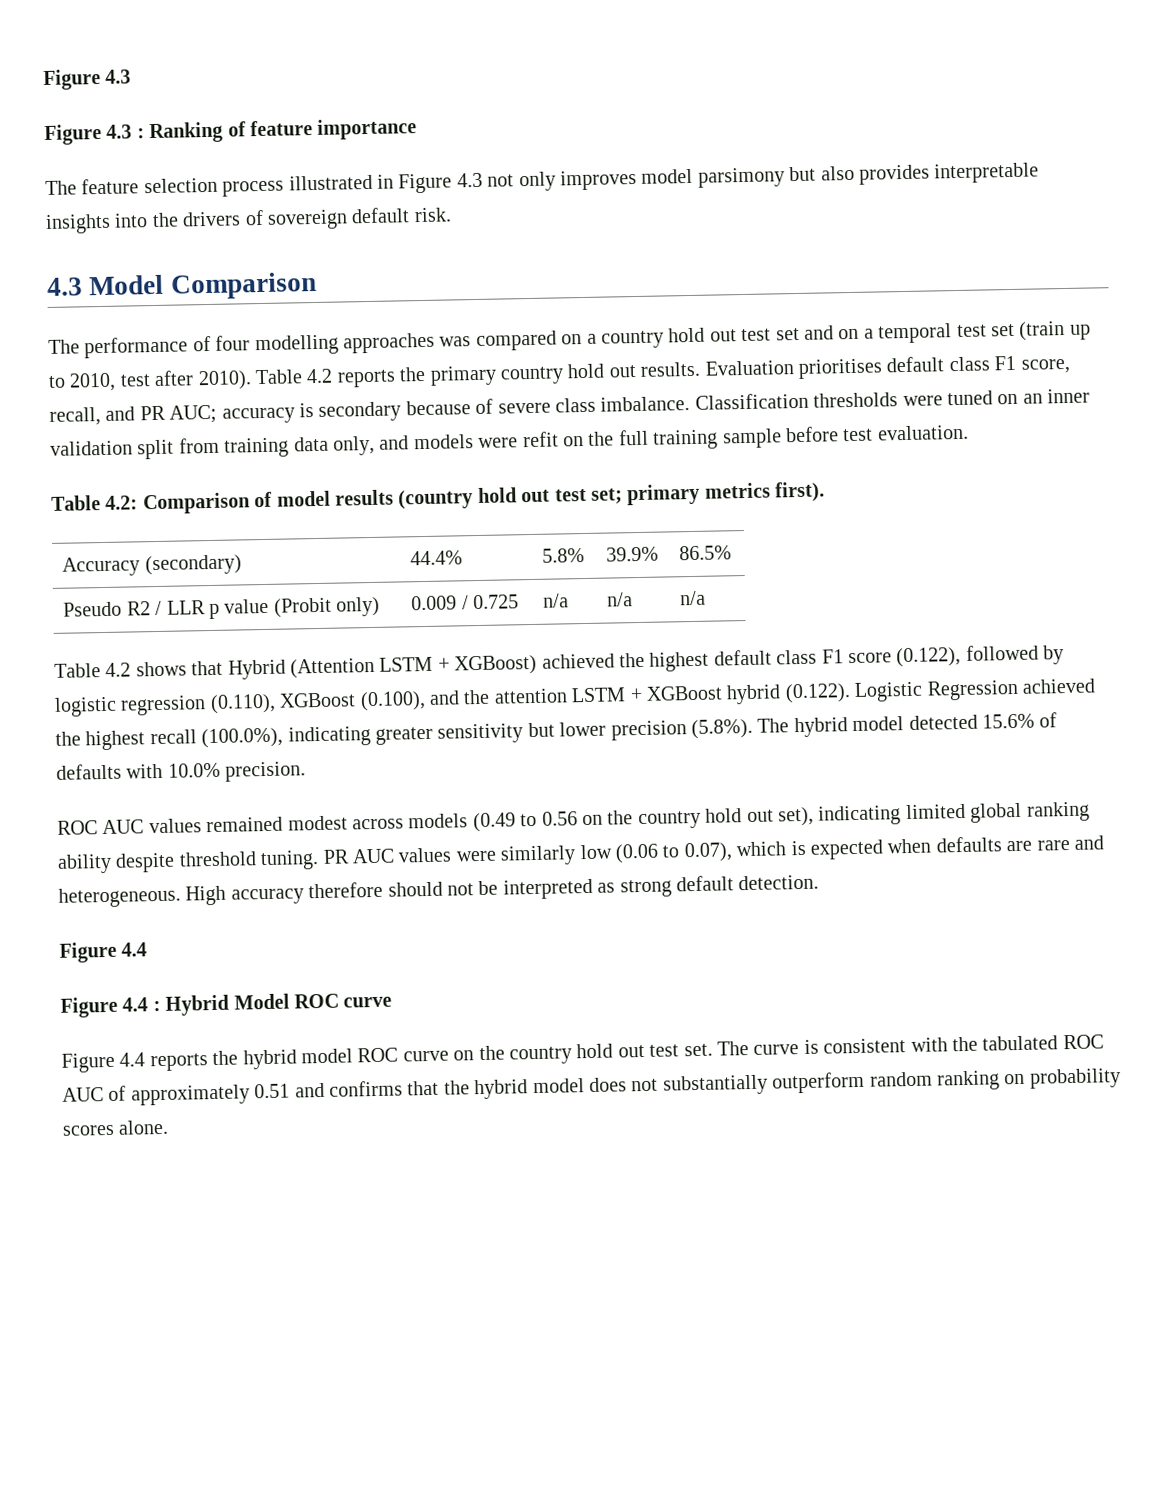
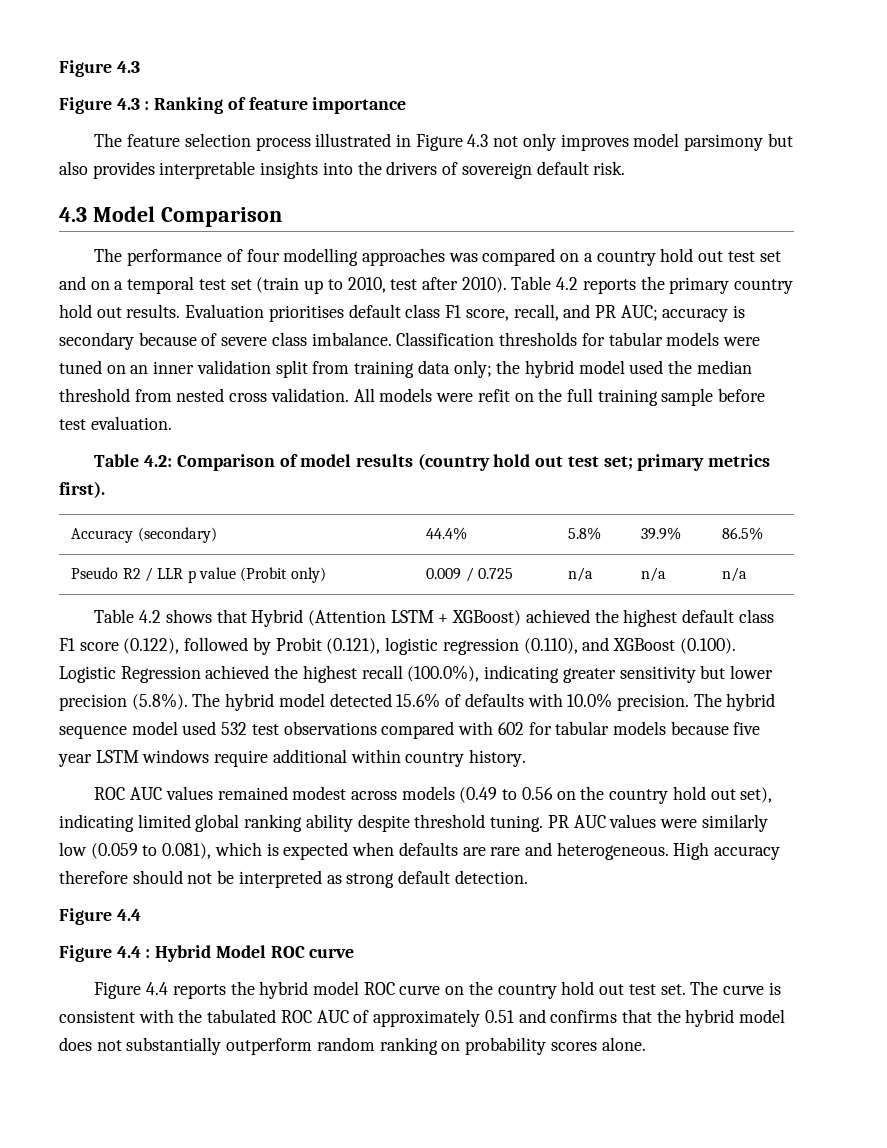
- Classification thresholds were tuned on an inner validation split from training data only, and models were refit on the full training sample before test evaluation.
+ Classification thresholds for tabular models were tuned on an inner validation split from training data only; the hybrid model used the median threshold from nested cross validation. All models were refit on the full training sample before test evaluation.
- Table 4.2 shows that Hybrid (Attention LSTM + XGBoost) achieved the highest default class F1 score (0.122), followed by logistic regression (0.110), XGBoost (0.100), and the attention LSTM + XGBoost hybrid (0.122). Logistic Regression achieved the highest recall (100.0%), indicating greater sensitivity but lower precision (5.8%). The hybrid model detected 15.6% of defaults with 10.0% precision.
+ Table 4.2 shows that Hybrid (Attention LSTM + XGBoost) achieved the highest default class F1 score (0.122), followed by Probit (0.121), logistic regression (0.110), and XGBoost (0.100). Logistic Regression achieved the highest recall (100.0%), indicating greater sensitivity but lower precision (5.8%). The hybrid model detected 15.6% of defaults with 10.0% precision. The hybrid sequence model used 532 test observations compared with 602 for tabular models because five year LSTM windows require additional within country history.
- PR AUC values were similarly low (0.06 to 0.07), which is expected when defaults are rare and heterogeneous.
+ PR AUC values were similarly low (0.059 to 0.081), which is expected when defaults are rare and heterogeneous.

